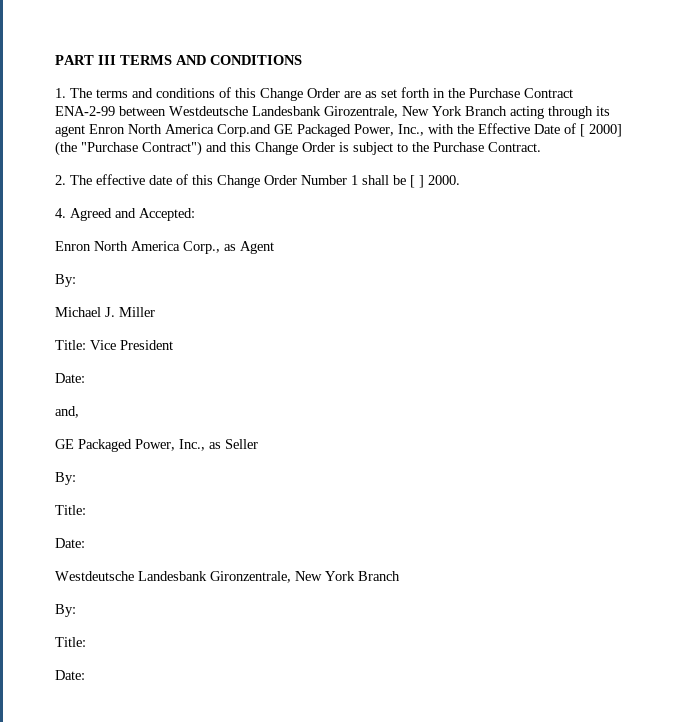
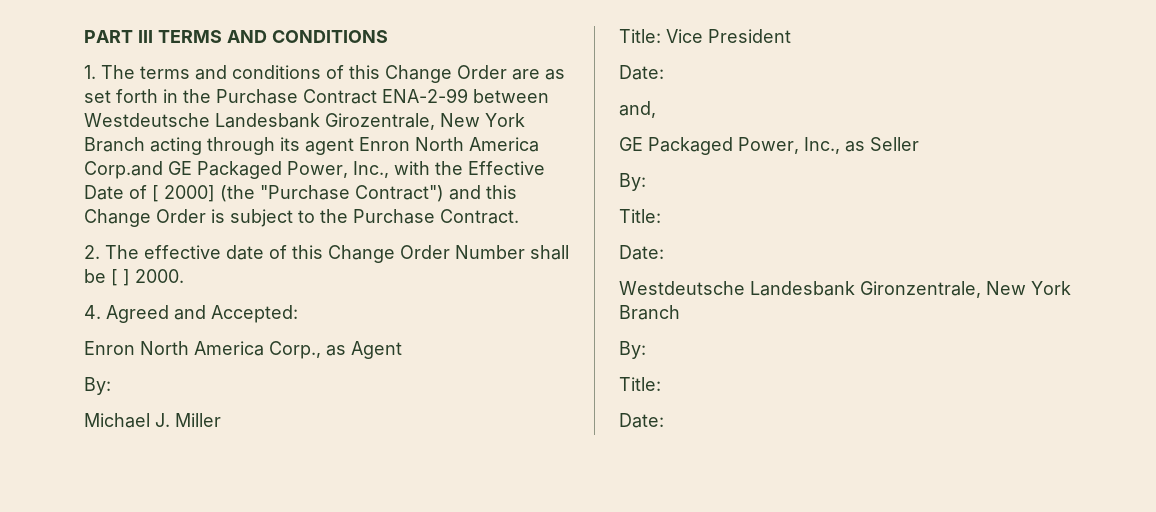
- 2. The effective date of this Change Order Number 1 shall be [ ] 2000.
+ 2. The effective date of this Change Order Number shall be [ ] 2000.

